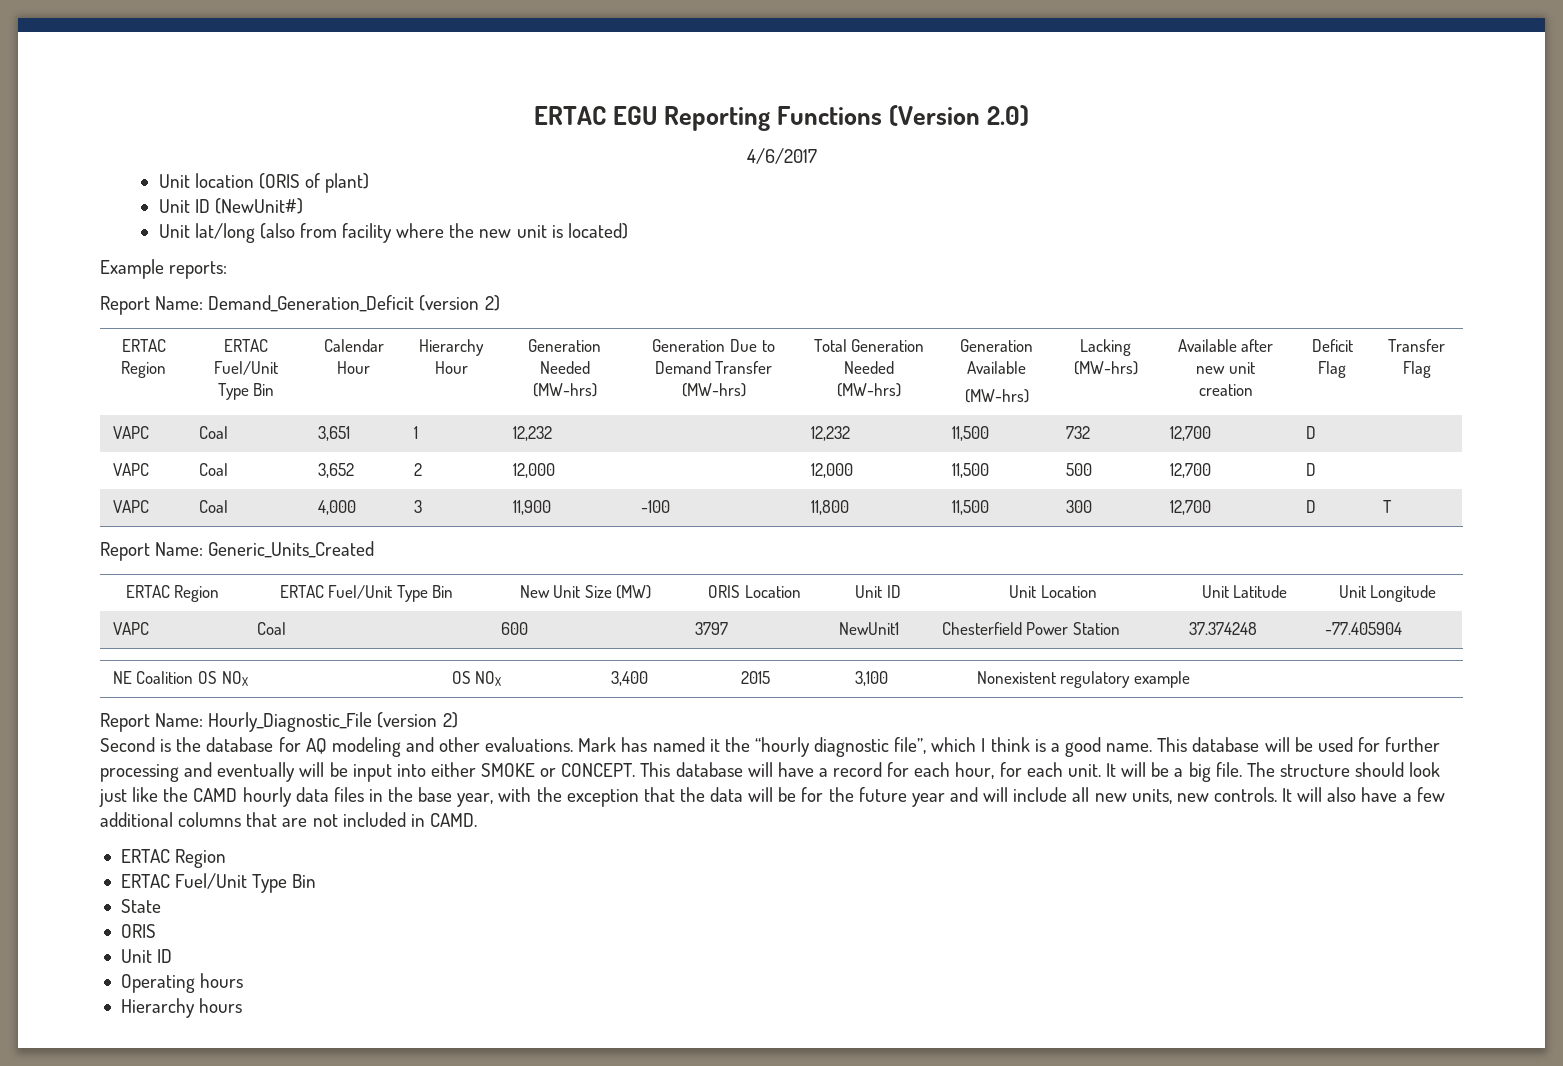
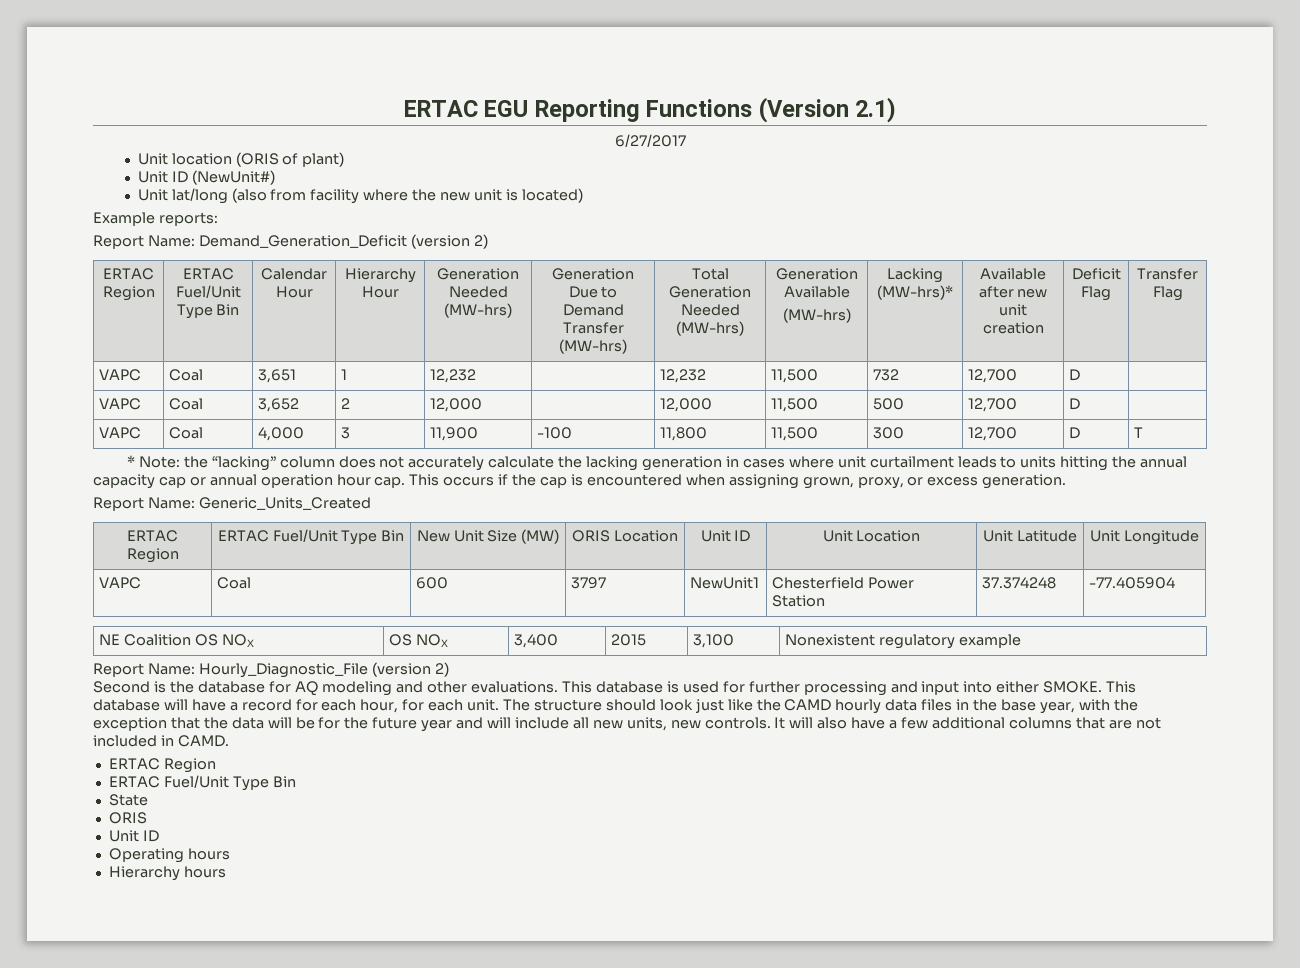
- ERTAC EGU Reporting Functions (Version 2.0)
- 4/6/2017
+ ERTAC EGU Reporting Functions (Version 2.1)
+ 6/27/2017
  ERTAC Region | ERTAC Fuel/Unit Type Bin | Calendar Hour | Hierarchy Hour | Generation Needed (MW-hrs) | Generation Due to Demand Transfer (MW-hrs) | Total Generation Needed (MW-hrs) | Generation Available
- (MW-hrs) | Lacking (MW-hrs) | Available after new unit creation | Deficit Flag | Transfer Flag
+ (MW-hrs) | Lacking (MW-hrs)* | Available after new unit creation | Deficit Flag | Transfer Flag
+ * Note: the “lacking” column does not accurately calculate the lacking generation in cases where unit curtailment leads to units hitting the annual capacity cap or annual operation hour cap. This occurs if the cap is encountered when assigning grown, proxy, or excess generation.
- Mark has named it the “hourly diagnostic file”, which I think is a good name. This database will be used for further processing and eventually will be input into either SMOKE or CONCEPT.
+ This database is used for further processing and input into either SMOKE.
- It will be a big file.

